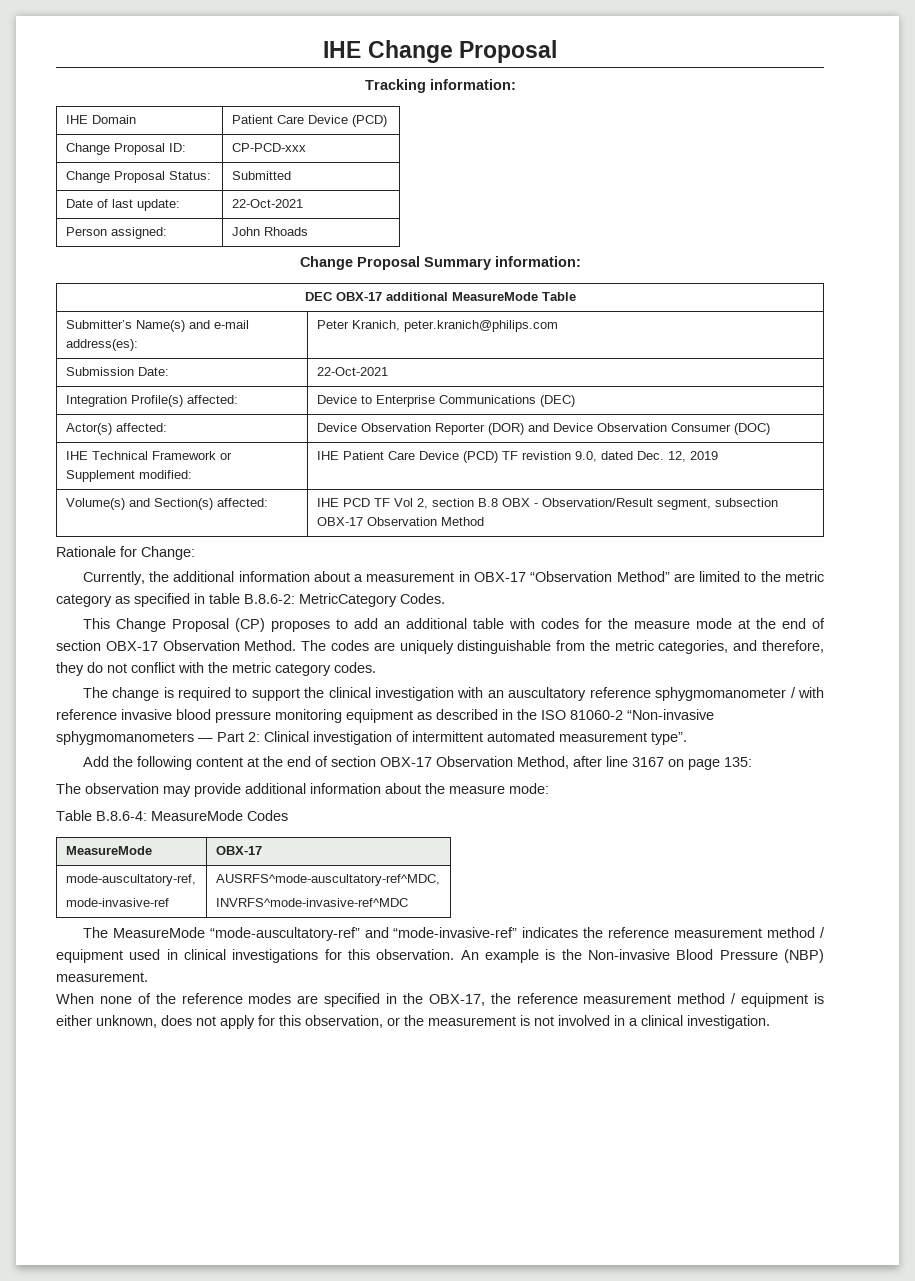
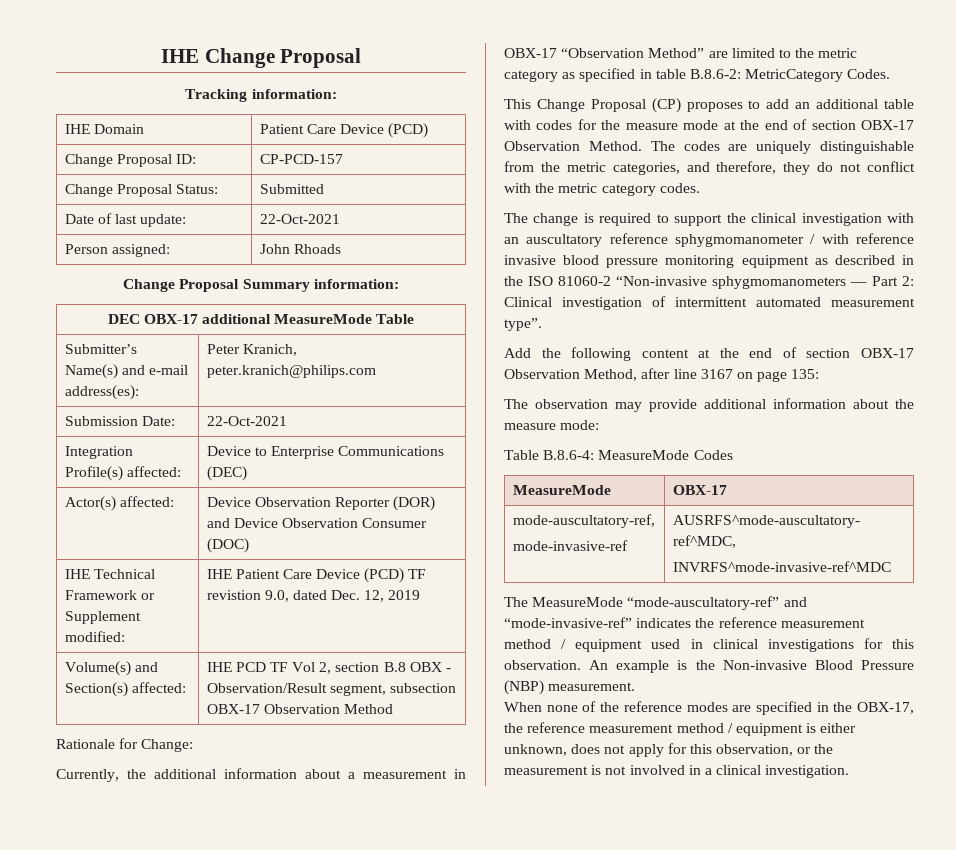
- Change Proposal ID: | CP-PCD-xxx
+ Change Proposal ID: | CP-PCD-157

